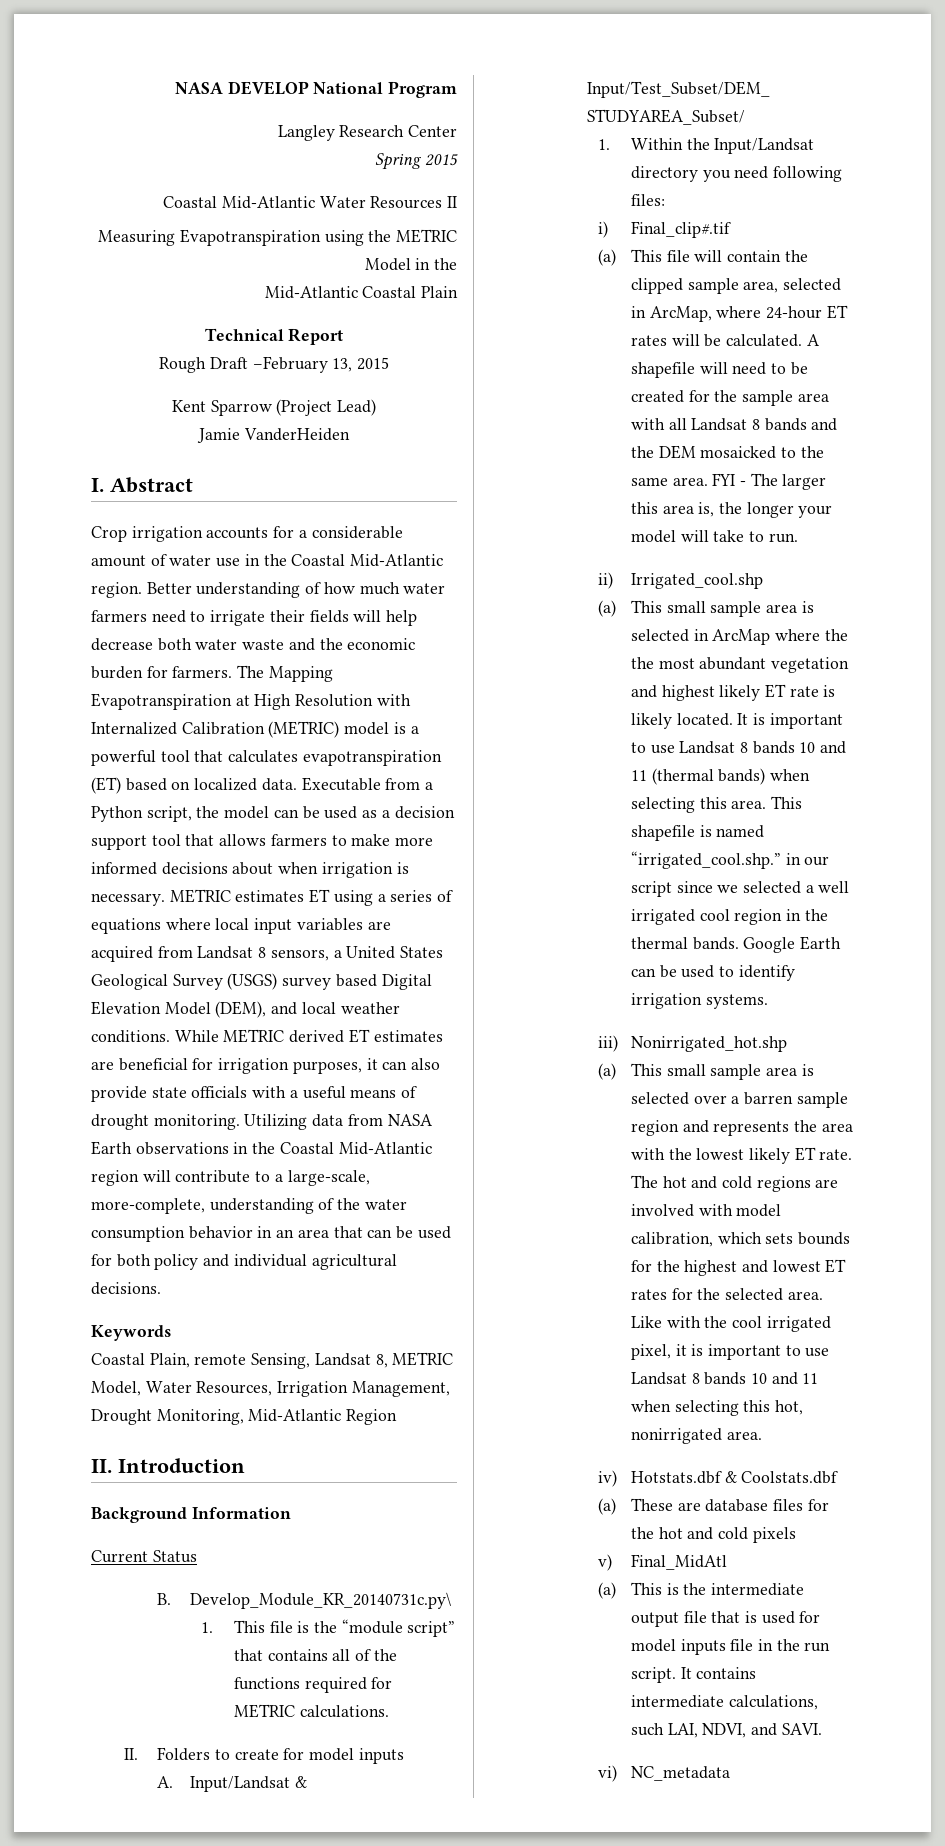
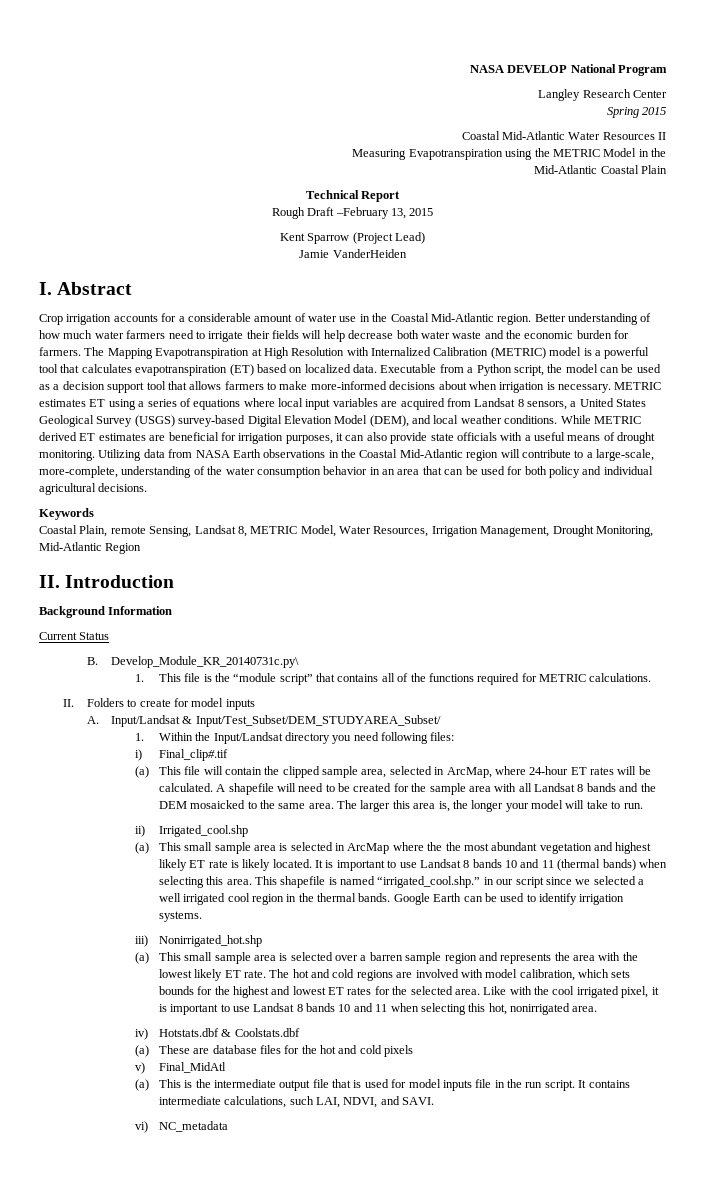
- Executable from a Python script, the model can be used as a decision support tool that allows farmers to make more informed decisions about when irrigation is necessary.
+ Executable from a Python script, the model can be used as a decision support tool that allows farmers to make more-informed decisions about when irrigation is necessary.
- METRIC estimates ET using a series of equations where local input variables are acquired from Landsat 8 sensors, a United States Geological Survey (USGS) survey based Digital Elevation Model (DEM), and local weather conditions.
+ METRIC estimates ET using a series of equations where local input variables are acquired from Landsat 8 sensors, a United States Geological Survey (USGS) survey-based Digital Elevation Model (DEM), and local weather conditions.
- FYI - The larger this area is, the longer your model will take to run.
+ The larger this area is, the longer your model will take to run.

